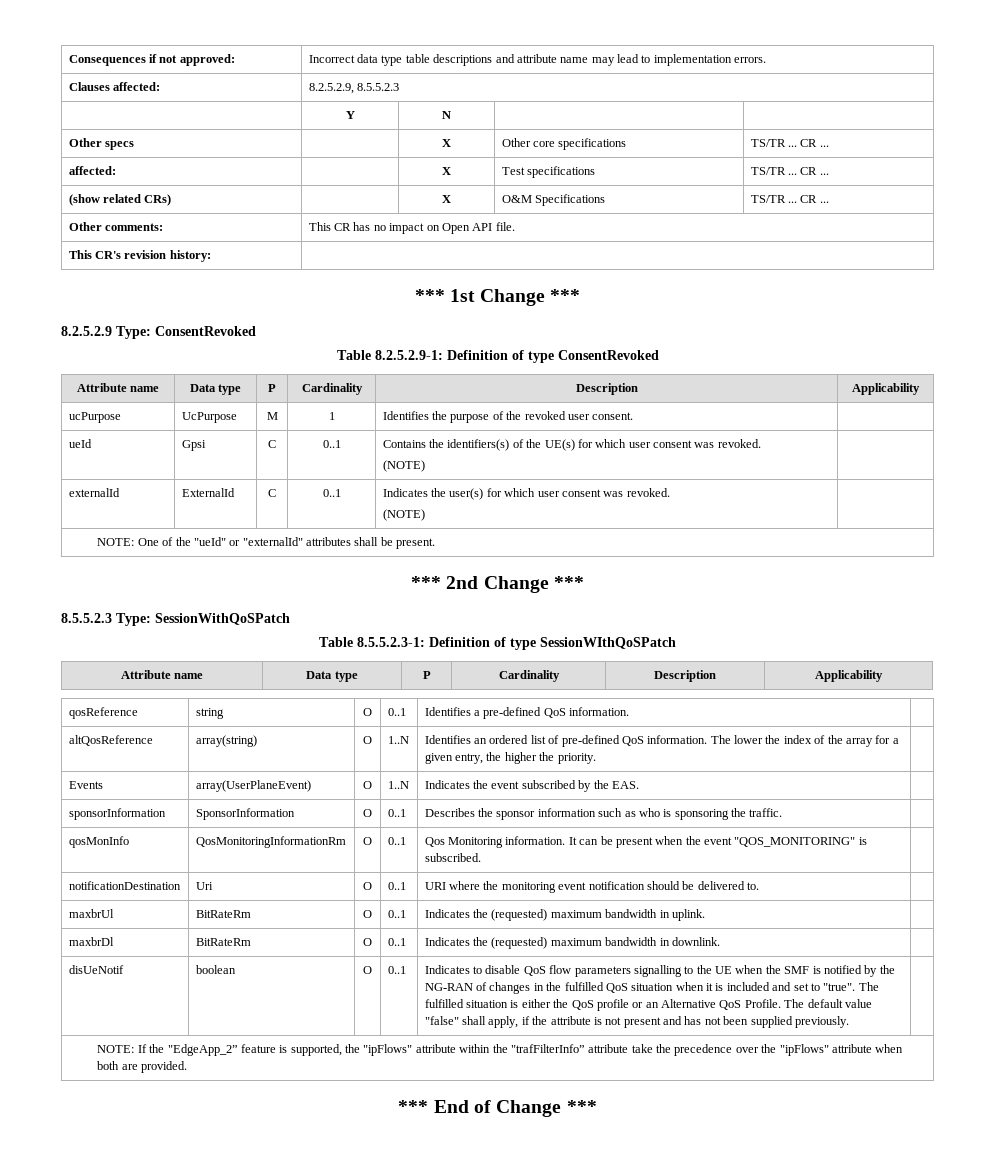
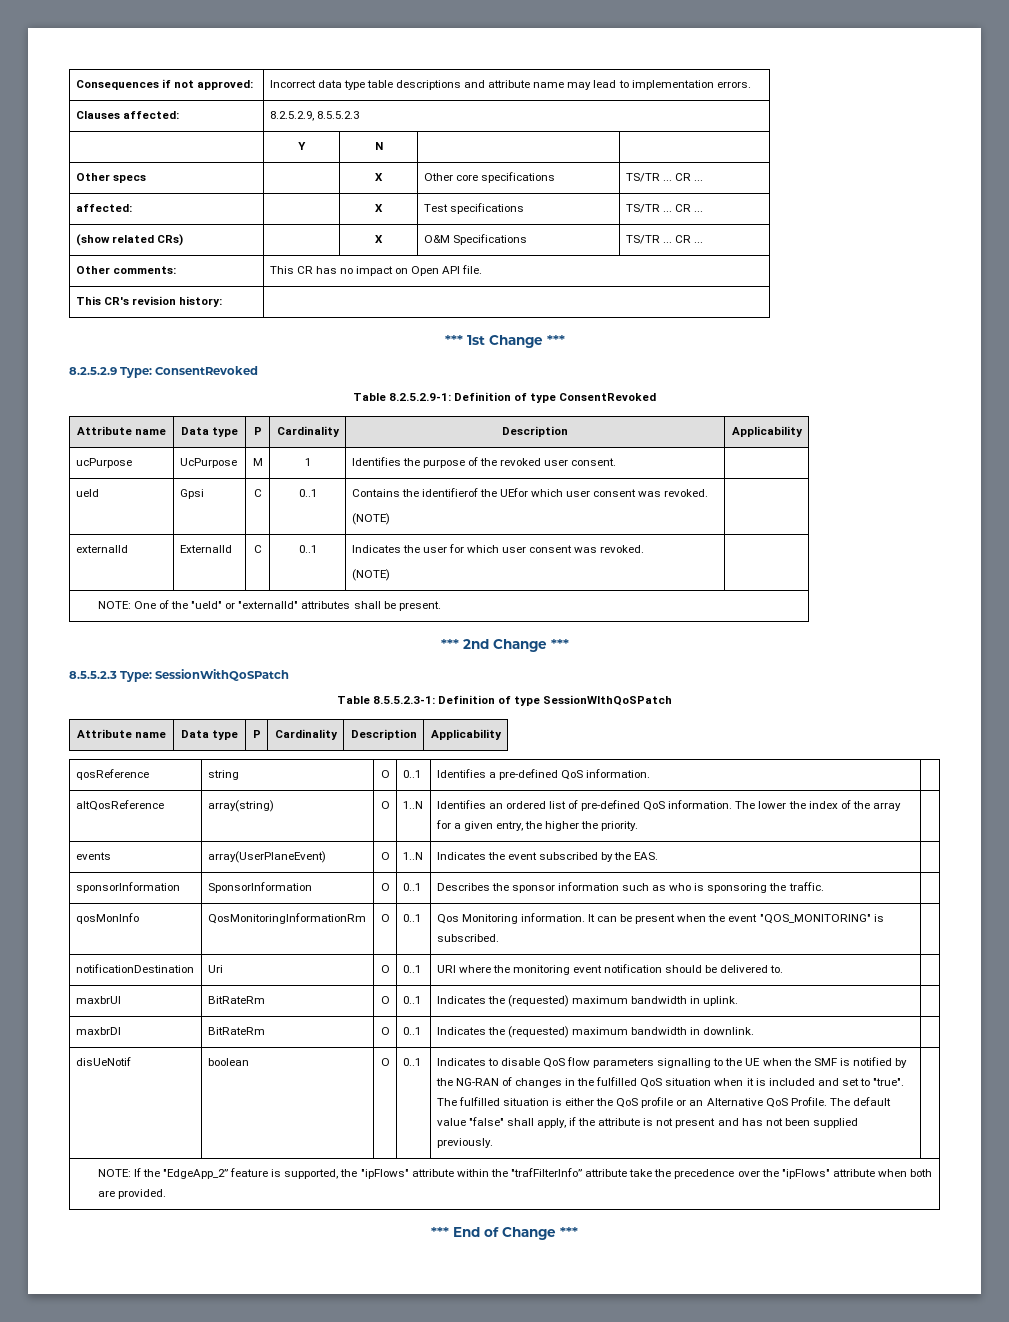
- ueId | Gpsi | C | 0..1 | Contains the identifiers(s) of the UE(s) for which user consent was revoked.
+ ueId | Gpsi | C | 0..1 | Contains the identifierof the UEfor which user consent was revoked.
- externalId | ExternalId | C | 0..1 | Indicates the user(s) for which user consent was revoked.
+ externalId | ExternalId | C | 0..1 | Indicates the user for which user consent was revoked.
- Events | array(UserPlaneEvent) | O | 1..N | Indicates the event subscribed by the EAS. |
+ events | array(UserPlaneEvent) | O | 1..N | Indicates the event subscribed by the EAS. |

